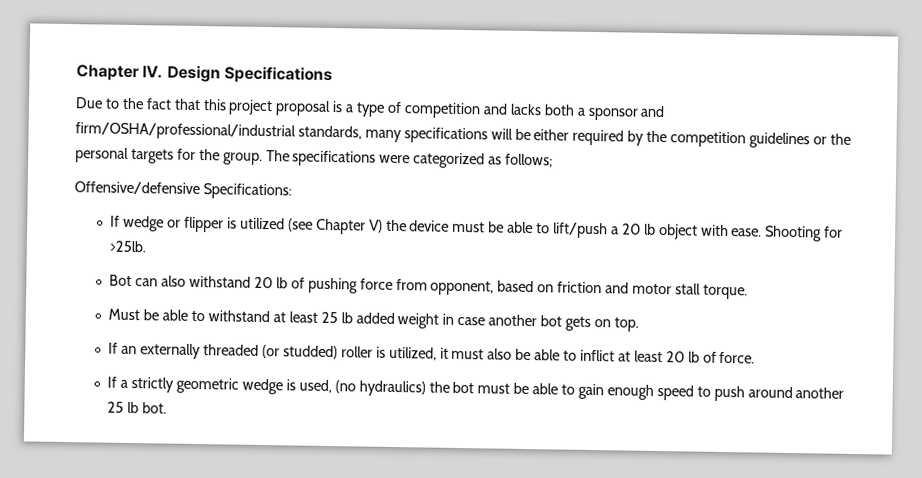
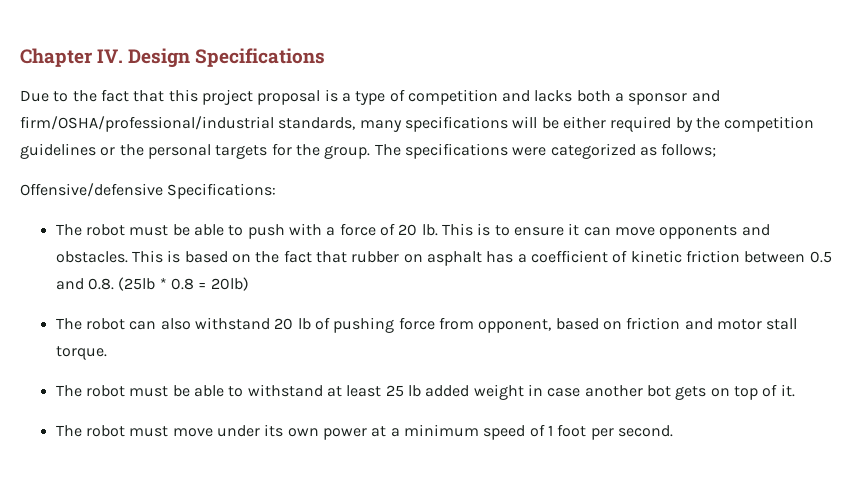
- If wedge or flipper is utilized (see Chapter V) the device must be able to lift/push a 20 lb object with ease. Shooting for >25lb.
- Bot can also withstand 20 lb of pushing force from opponent, based on friction and motor stall torque.
+ The robot must be able to push with a force of 20 lb. This is to ensure it can move opponents and obstacles. This is based on the fact that rubber on asphalt has a coefficient of kinetic friction between 0.5 and 0.8. (25lb * 0.8 = 20lb)
+ The robot can also withstand 20 lb of pushing force from opponent, based on friction and motor stall torque.
- Must be able to withstand at least 25 lb added weight in case another bot gets on top.
- If an externally threaded (or studded) roller is utilized, it must also be able to inflict at least 20 lb of force.
- If a strictly geometric wedge is used, (no hydraulics) the bot must be able to gain enough speed to push around another 25 lb bot.
+ The robot must be able to withstand at least 25 lb added weight in case another bot gets on top of it.
+ The robot must move under its own power at a minimum speed of 1 foot per second.

